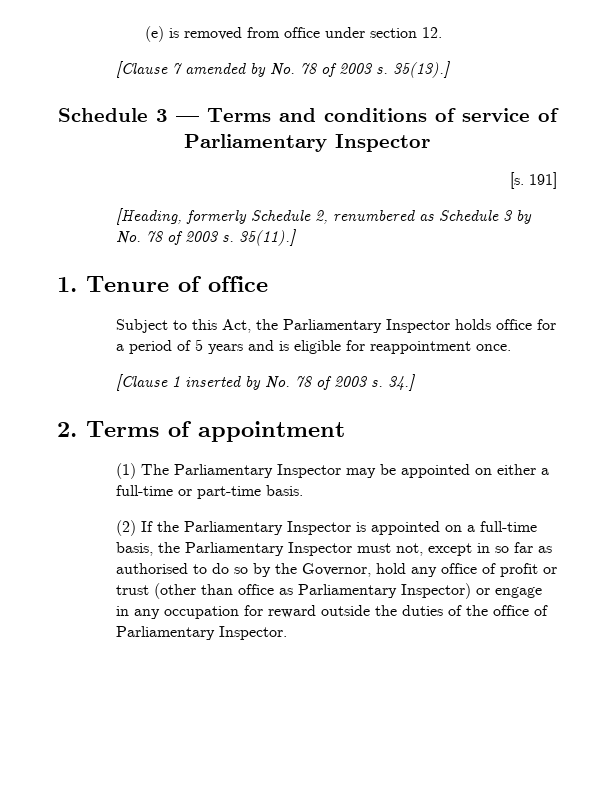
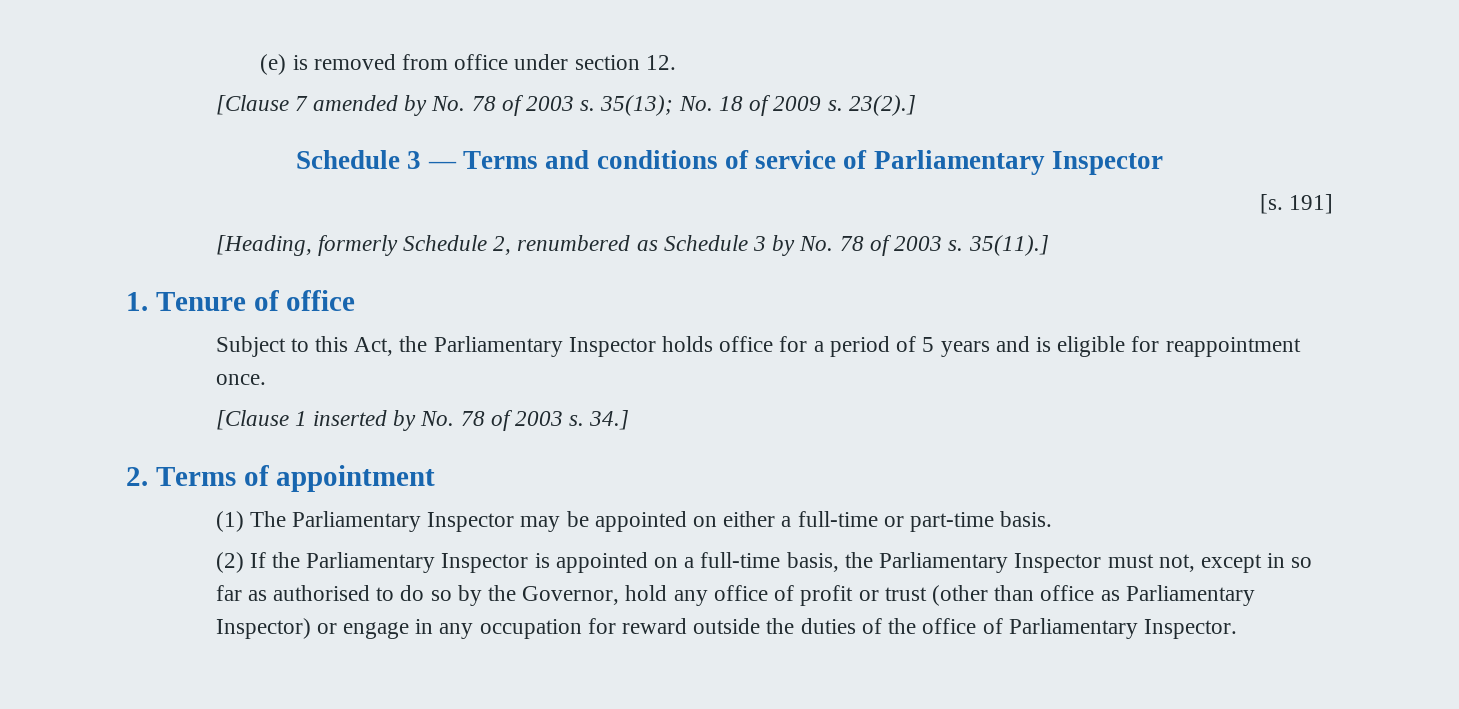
- 35(13).]
+ 35(13); No. 18 of 2009 s. 23(2).]

